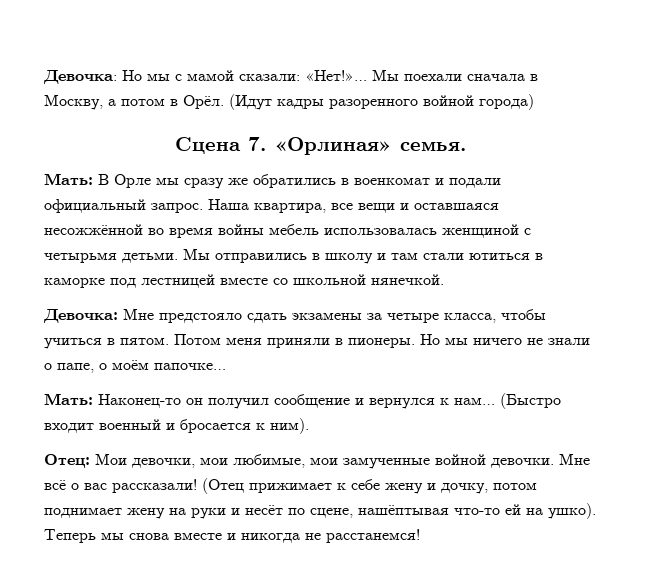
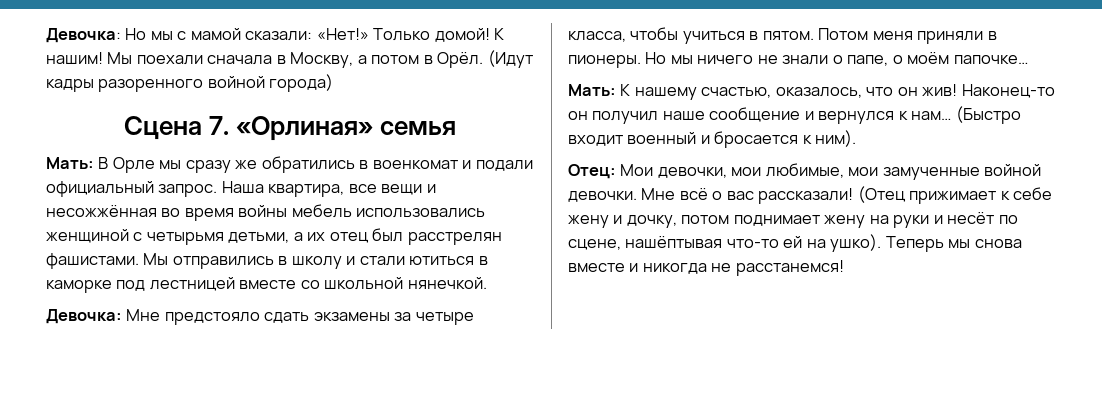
- Девочка: Но мы с мамой сказали: «Нет!»…
+ Девочка: Но мы с мамой сказали: «Нет!» Только домой! К нашим!
- Сцена 7. «Орлиная» семья.
+ Сцена 7. «Орлиная» семья
- Наша квартира, все вещи и оставшаяся несожжённой во время войны мебель использовалась женщиной с четырьмя детьми.
+ Наша квартира, все вещи и несожжённая во время войны мебель использовались женщиной с четырьмя детьми, а их отец был расстрелян фашистами.
- Мы отправились в школу и там стали ютиться в каморке под лестницей вместе со школьной нянечкой.
+ Мы отправились в школу и стали ютиться в каморке под лестницей вместе со школьной нянечкой.
- Мать: Наконец-то он получил сообщение и вернулся к нам…
+ Мать: К нашему счастью, оказалось, что он жив! Наконец-то он получил наше сообщение и вернулся к нам…

